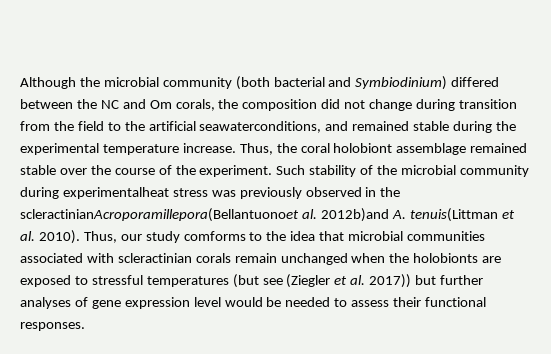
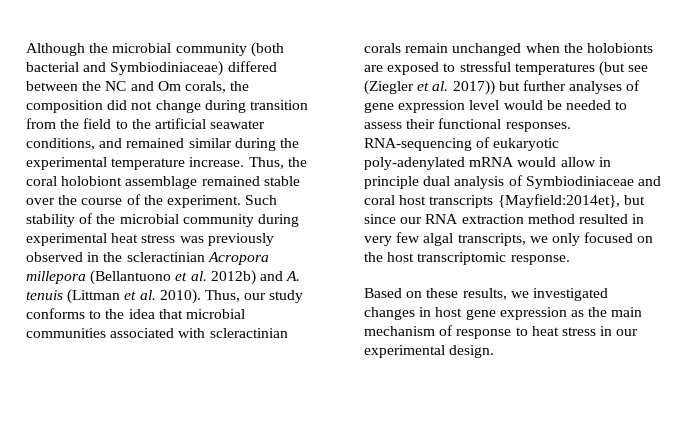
- Although the microbial community (both bacterial and Symbiodinium) differed between the NC and Om corals, the composition did not change during transition from the field to the artificial seawaterconditions, and remained stable during the experimental temperature increase.
+ Although the microbial community (both bacterial and Symbiodiniaceae) differed between the NC and Om corals, the composition did not change during transition from the field to the artificial seawater conditions, and remained similar during the experimental temperature increase.
- Such stability of the microbial community during experimentalheat stress was previously observed in the scleractinianAcroporamillepora(Bellantuonoet al. 2012b)and A. tenuis(Littman et al. 2010).
+ Such stability of the microbial community during experimental heat stress was previously observed in the scleractinian Acropora millepora (Bellantuono et al. 2012b) and A. tenuis (Littman et al. 2010).
- Thus, our study comforms to the idea that microbial communities associated with scleractinian corals remain unchanged when the holobionts are exposed to stressful temperatures (but see (Ziegler et al. 2017)) but further analyses of gene expression level would be needed to assess their functional responses.
+ Thus, our study conforms to the idea that microbial communities associated with scleractinian corals remain unchanged when the holobionts are exposed to stressful temperatures (but see (Ziegler et al. 2017)) but further analyses of gene expression level would be needed to assess their functional responses.
+ RNA-sequencing of eukaryotic poly-adenylated mRNA would allow in principle dual analysis of Symbiodiniaceae and coral host transcripts {Mayfield:2014et}, but since our RNA extraction method resulted in very few algal transcripts, we only focused on the host transcriptomic response.
+ Based on these results, we investigated changes in host gene expression as the main mechanism of response to heat stress in our experimental design.

